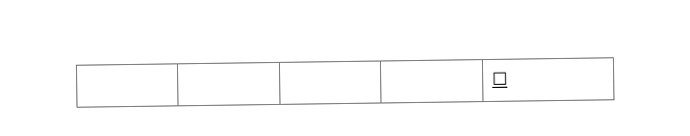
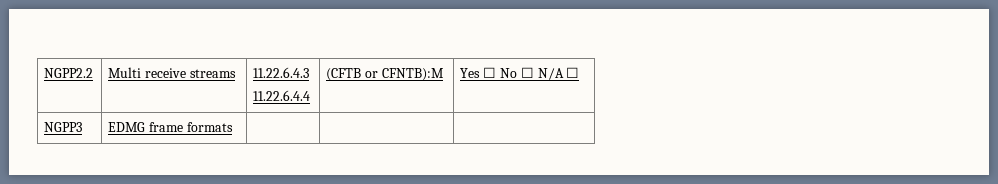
- | | | | ☐
+ NGPP2.2 | Multi receive streams | 11.22.6.4.3
+ 11.22.6.4.4 | (CFTB or CFNTB):M | Yes ☐ No ☐ N/A ☐
+ NGPP3 | EDMG frame formats | | |

